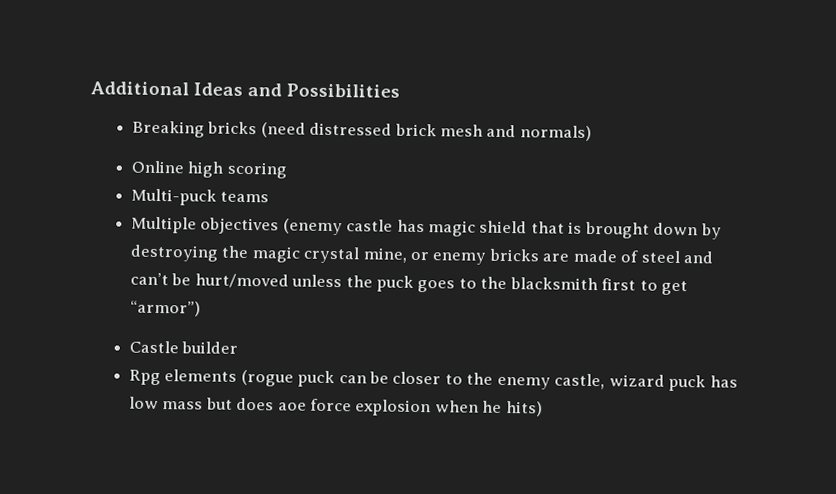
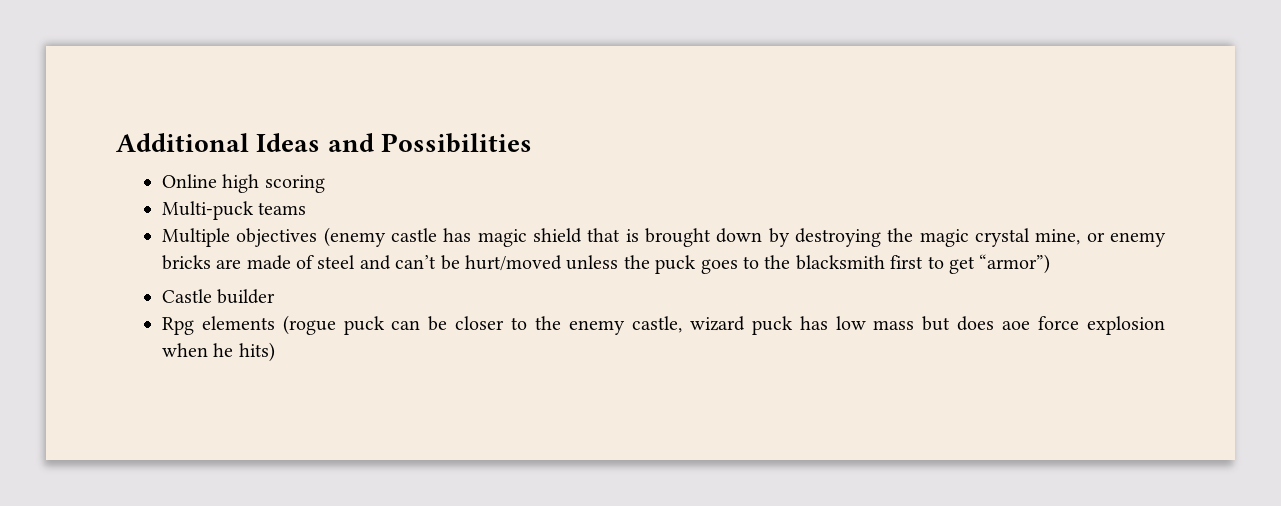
- Breaking bricks (need distressed brick mesh and normals)

